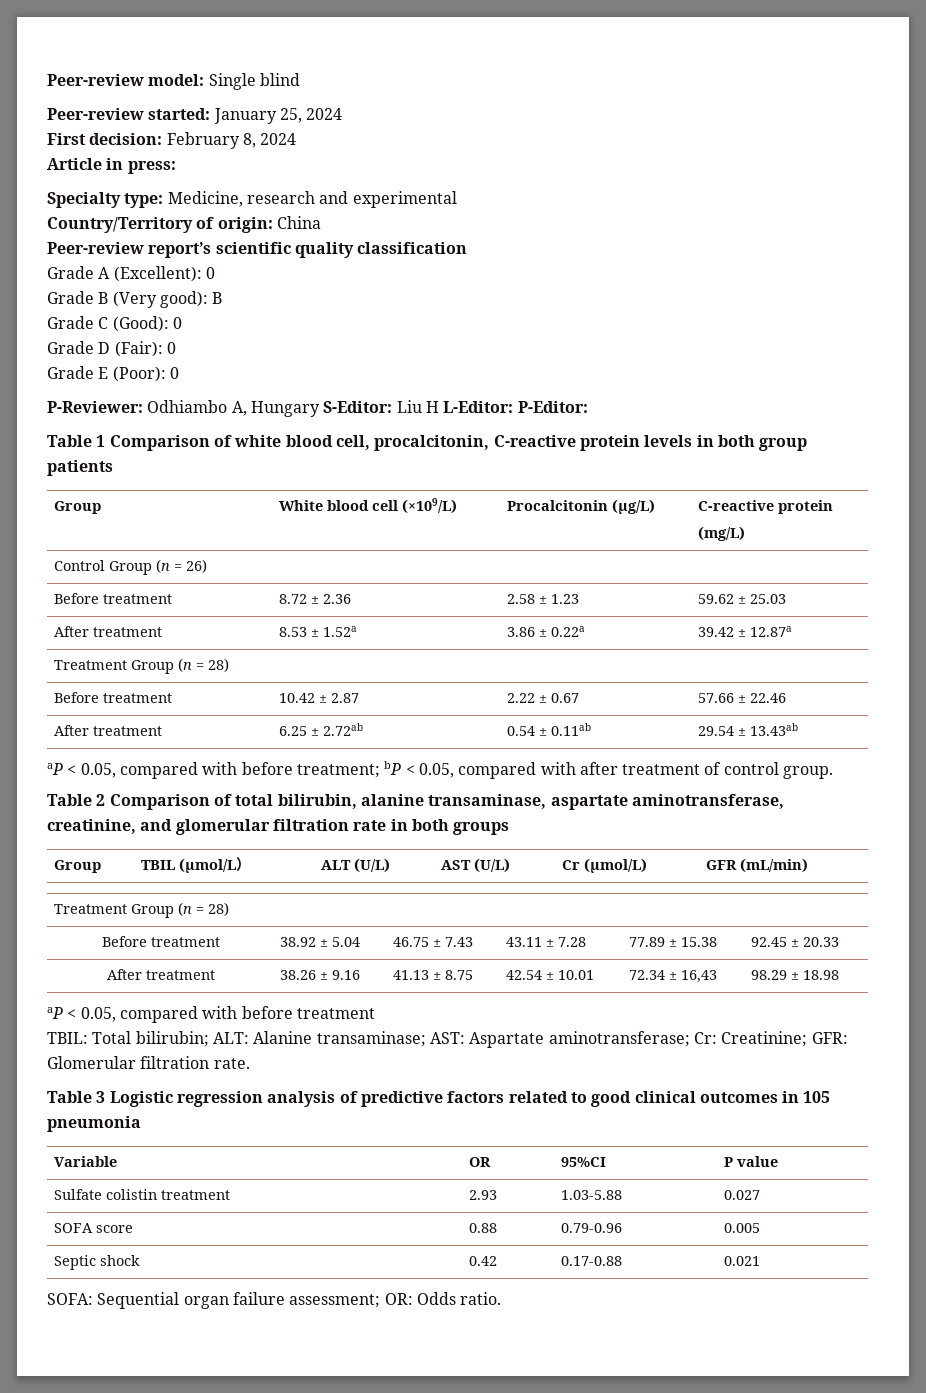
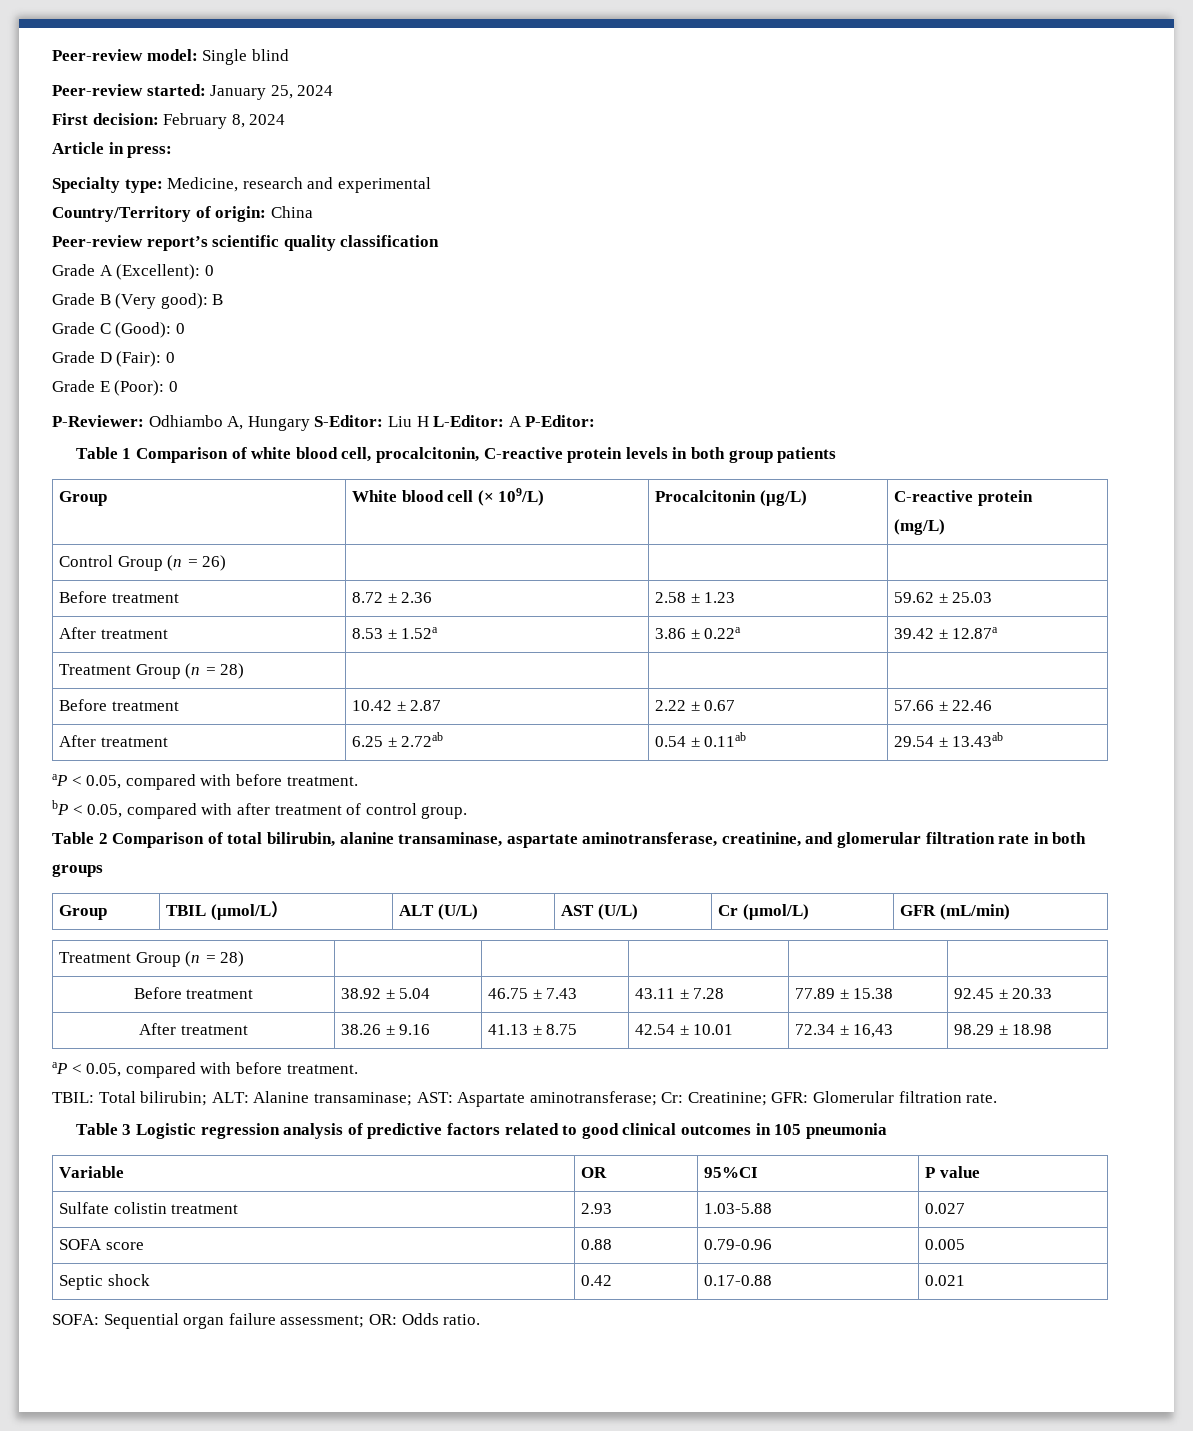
- P-Reviewer: Odhiambo A, Hungary S-Editor: Liu H L-Editor: P-Editor:
+ P-Reviewer: Odhiambo A, Hungary S-Editor: Liu H L-Editor: A P-Editor:
- Group | White blood cell (×109/L) | Procalcitonin (μg/L) | C-reactive protein
+ Group | White blood cell (× 109/L) | Procalcitonin (μg/L) | C-reactive protein
  After treatment | 6.25 ± 2.72ab | 0.54 ± 0.11ab | 29.54 ± 13.43ab
- aP < 0.05, compared with before treatment; bP < 0.05, compared with after treatment of control group.
+ aP < 0.05, compared with before treatment.
+ bP < 0.05, compared with after treatment of control group.
  After treatment | 38.26 ± 9.16 | 41.13 ± 8.75 | 42.54 ± 10.01 | 72.34 ± 16,43 | 98.29 ± 18.98
- aP < 0.05, compared with before treatment
+ aP < 0.05, compared with before treatment.

